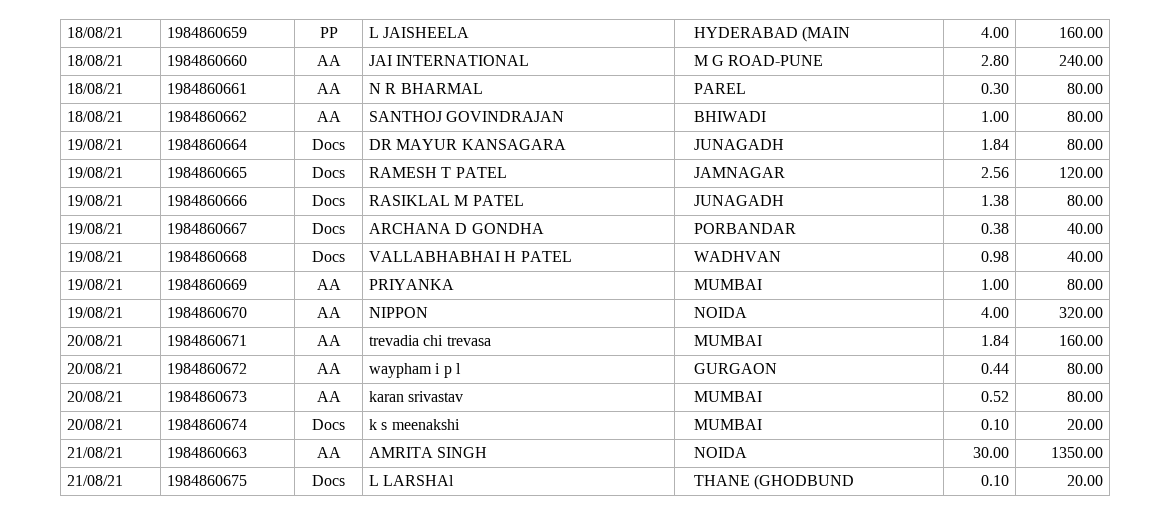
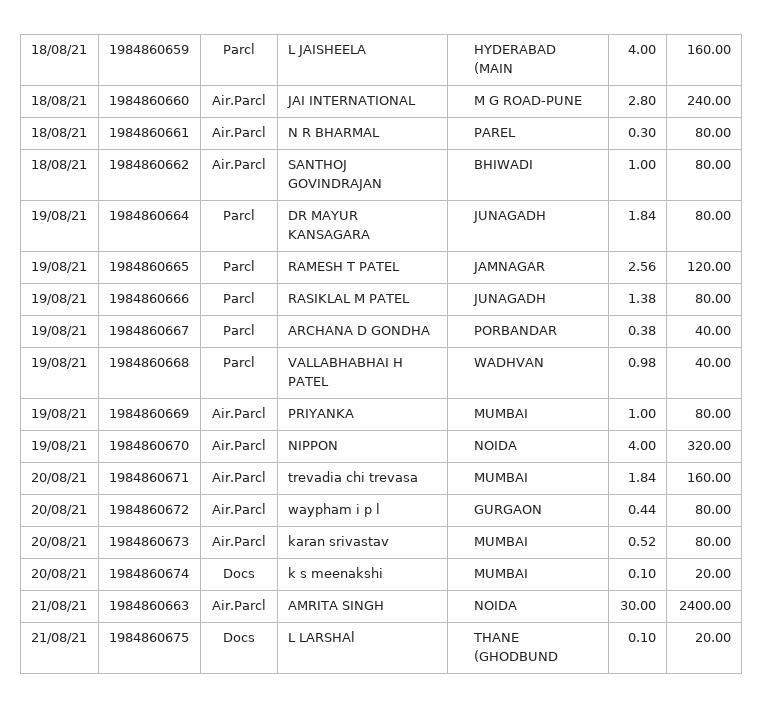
- 18/08/21 | 1984860659 | PP | L JAISHEELA | HYDERABAD (MAIN | 4.00 | 160.00
+ 18/08/21 | 1984860659 | Parcl | L JAISHEELA | HYDERABAD (MAIN | 4.00 | 160.00
- 18/08/21 | 1984860660 | AA | JAI INTERNATIONAL | M G ROAD-PUNE | 2.80 | 240.00
+ 18/08/21 | 1984860660 | Air.Parcl | JAI INTERNATIONAL | M G ROAD-PUNE | 2.80 | 240.00
- 18/08/21 | 1984860661 | AA | N R BHARMAL | PAREL | 0.30 | 80.00
+ 18/08/21 | 1984860661 | Air.Parcl | N R BHARMAL | PAREL | 0.30 | 80.00
- 18/08/21 | 1984860662 | AA | SANTHOJ GOVINDRAJAN | BHIWADI | 1.00 | 80.00
+ 18/08/21 | 1984860662 | Air.Parcl | SANTHOJ GOVINDRAJAN | BHIWADI | 1.00 | 80.00
- 19/08/21 | 1984860664 | Docs | DR MAYUR KANSAGARA | JUNAGADH | 1.84 | 80.00
+ 19/08/21 | 1984860664 | Parcl | DR MAYUR KANSAGARA | JUNAGADH | 1.84 | 80.00
- 19/08/21 | 1984860665 | Docs | RAMESH T PATEL | JAMNAGAR | 2.56 | 120.00
+ 19/08/21 | 1984860665 | Parcl | RAMESH T PATEL | JAMNAGAR | 2.56 | 120.00
- 19/08/21 | 1984860666 | Docs | RASIKLAL M PATEL | JUNAGADH | 1.38 | 80.00
+ 19/08/21 | 1984860666 | Parcl | RASIKLAL M PATEL | JUNAGADH | 1.38 | 80.00
- 19/08/21 | 1984860667 | Docs | ARCHANA D GONDHA | PORBANDAR | 0.38 | 40.00
+ 19/08/21 | 1984860667 | Parcl | ARCHANA D GONDHA | PORBANDAR | 0.38 | 40.00
- 19/08/21 | 1984860668 | Docs | VALLABHABHAI H PATEL | WADHVAN | 0.98 | 40.00
+ 19/08/21 | 1984860668 | Parcl | VALLABHABHAI H PATEL | WADHVAN | 0.98 | 40.00
- 19/08/21 | 1984860669 | AA | PRIYANKA | MUMBAI | 1.00 | 80.00
+ 19/08/21 | 1984860669 | Air.Parcl | PRIYANKA | MUMBAI | 1.00 | 80.00
- 19/08/21 | 1984860670 | AA | NIPPON | NOIDA | 4.00 | 320.00
+ 19/08/21 | 1984860670 | Air.Parcl | NIPPON | NOIDA | 4.00 | 320.00
- 20/08/21 | 1984860671 | AA | trevadia chi trevasa | MUMBAI | 1.84 | 160.00
+ 20/08/21 | 1984860671 | Air.Parcl | trevadia chi trevasa | MUMBAI | 1.84 | 160.00
- 20/08/21 | 1984860672 | AA | waypham i p l | GURGAON | 0.44 | 80.00
+ 20/08/21 | 1984860672 | Air.Parcl | waypham i p l | GURGAON | 0.44 | 80.00
- 20/08/21 | 1984860673 | AA | karan srivastav | MUMBAI | 0.52 | 80.00
+ 20/08/21 | 1984860673 | Air.Parcl | karan srivastav | MUMBAI | 0.52 | 80.00
- 21/08/21 | 1984860663 | AA | AMRITA SINGH | NOIDA | 30.00 | 1350.00
+ 21/08/21 | 1984860663 | Air.Parcl | AMRITA SINGH | NOIDA | 30.00 | 2400.00

